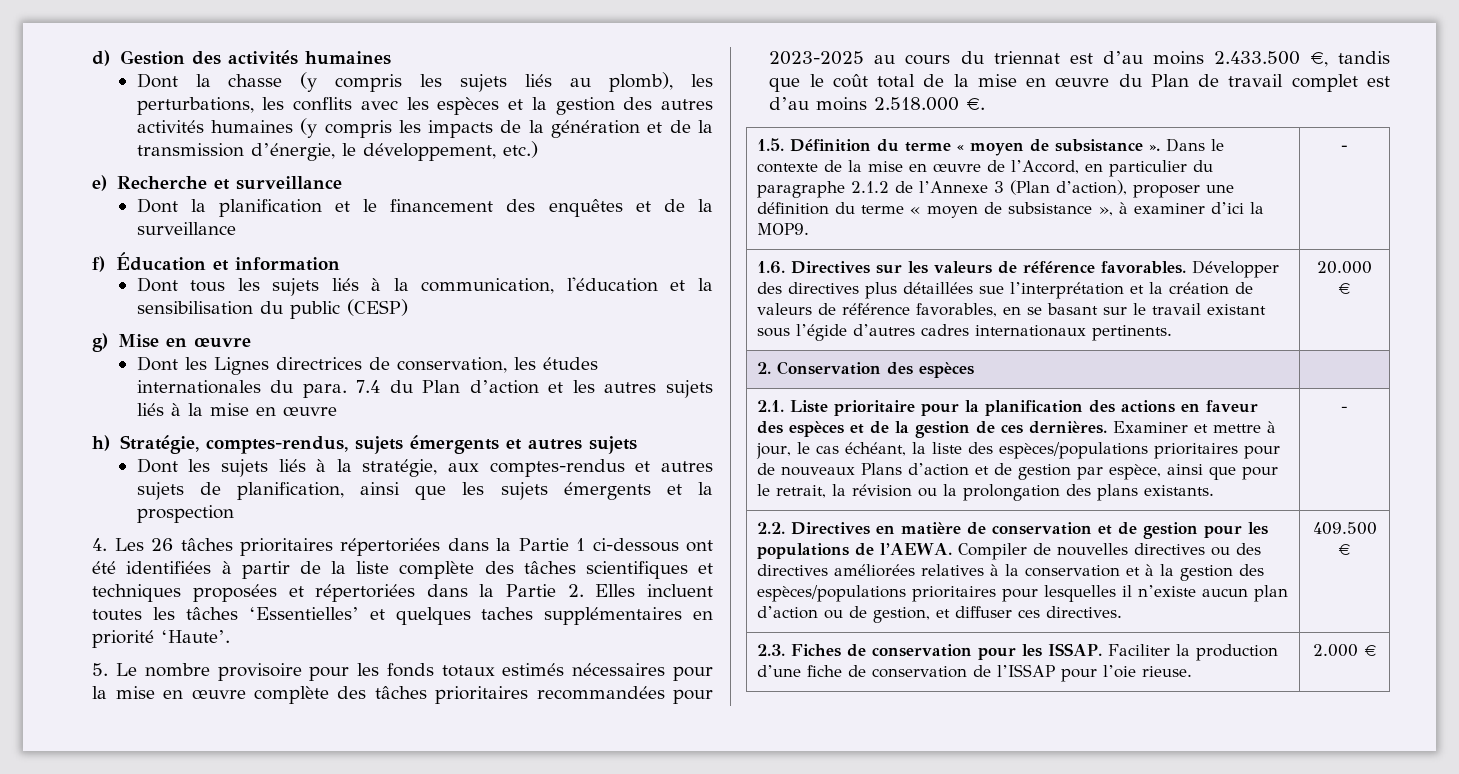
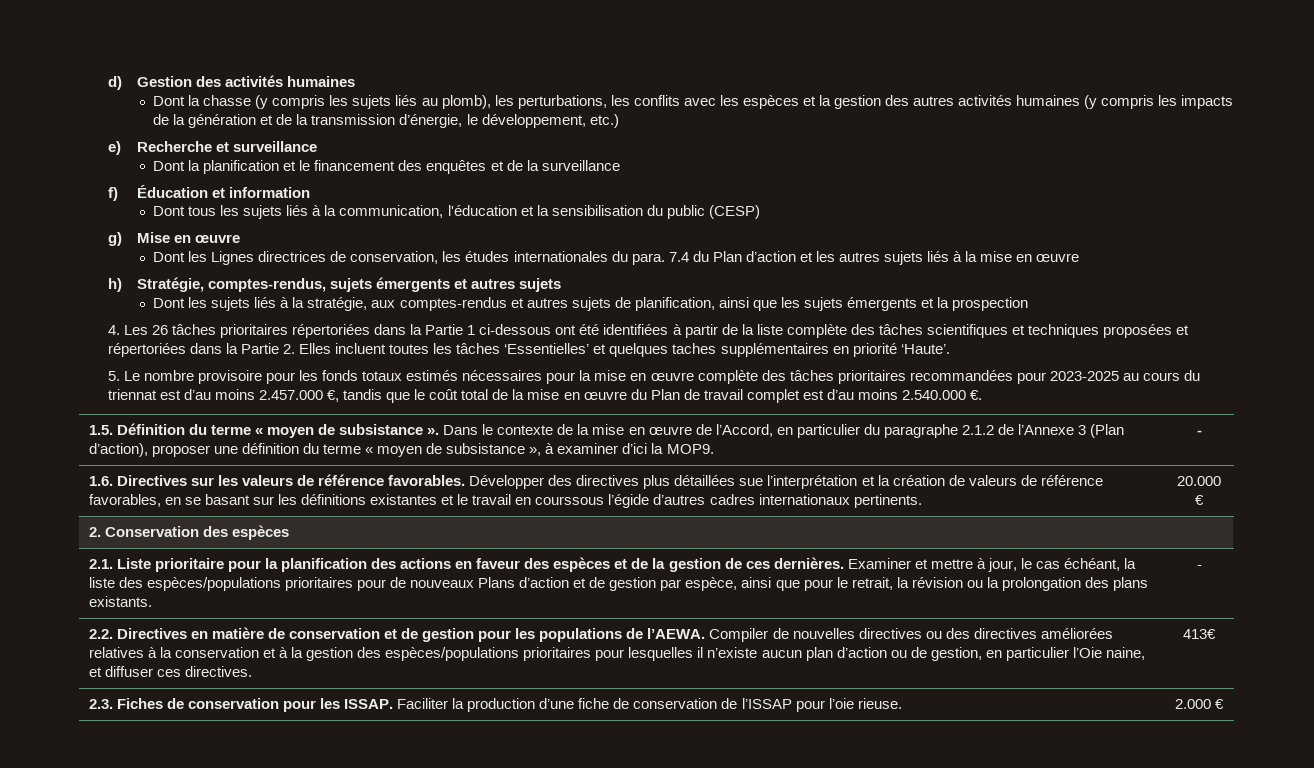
- 5. Le nombre provisoire pour les fonds totaux estimés nécessaires pour la mise en œuvre complète des tâches prioritaires recommandées pour 2023-2025 au cours du triennat est d’au moins 2.433.500 €, tandis que le coût total de la mise en œuvre du Plan de travail complet est d’au moins 2.518.000 €.
+ 5. Le nombre provisoire pour les fonds totaux estimés nécessaires pour la mise en œuvre complète des tâches prioritaires recommandées pour 2023-2025 au cours du triennat est d’au moins 2.457.000 €, tandis que le coût total de la mise en œuvre du Plan de travail complet est d’au moins 2.540.000 €.
- Développer des directives plus détaillées sue l’interprétation et la création de valeurs de référence favorables, en se basant sur le travail existant sous l’égide d’autres cadres internationaux pertinents.
+ Développer des directives plus détaillées sue l’interprétation et la création de valeurs de référence favorables, en se basant sur les définitions existantes et le travail en courssous l’égide d’autres cadres internationaux pertinents.
- Compiler de nouvelles directives ou des directives améliorées relatives à la conservation et à la gestion des espèces/populations prioritaires pour lesquelles il n’existe aucun plan d’action ou de gestion, et diffuser ces directives.
+ Compiler de nouvelles directives ou des directives améliorées relatives à la conservation et à la gestion des espèces/populations prioritaires pour lesquelles il n’existe aucun plan d’action ou de gestion, en particulier l’Oie naine, et diffuser ces directives.
- 409.500 €
+ 413€

